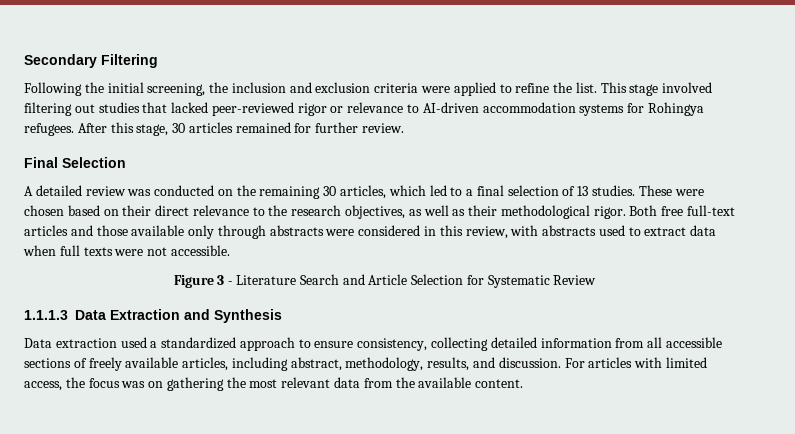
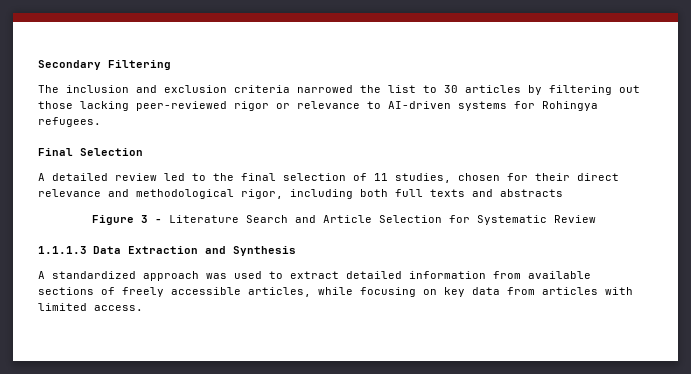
- Following the initial screening, the inclusion and exclusion criteria were applied to refine the list. This stage involved filtering out studies that lacked peer-reviewed rigor or relevance to AI-driven accommodation systems for Rohingya refugees. After this stage, 30 articles remained for further review.
+ The inclusion and exclusion criteria narrowed the list to 30 articles by filtering out those lacking peer-reviewed rigor or relevance to AI-driven systems for Rohingya refugees.
- A detailed review was conducted on the remaining 30 articles, which led to a final selection of 13 studies. These were chosen based on their direct relevance to the research objectives, as well as their methodological rigor. Both free full-text articles and those available only through abstracts were considered in this review, with abstracts used to extract data when full texts were not accessible.
+ A detailed review led to the final selection of 11 studies, chosen for their direct relevance and methodological rigor, including both full texts and abstracts
- Data extraction used a standardized approach to ensure consistency, collecting detailed information from all accessible sections of freely available articles, including abstract, methodology, results, and discussion. For articles with limited access, the focus was on gathering the most relevant data from the available content.
+ A standardized approach was used to extract detailed information from available sections of freely accessible articles, while focusing on key data from articles with limited access.

